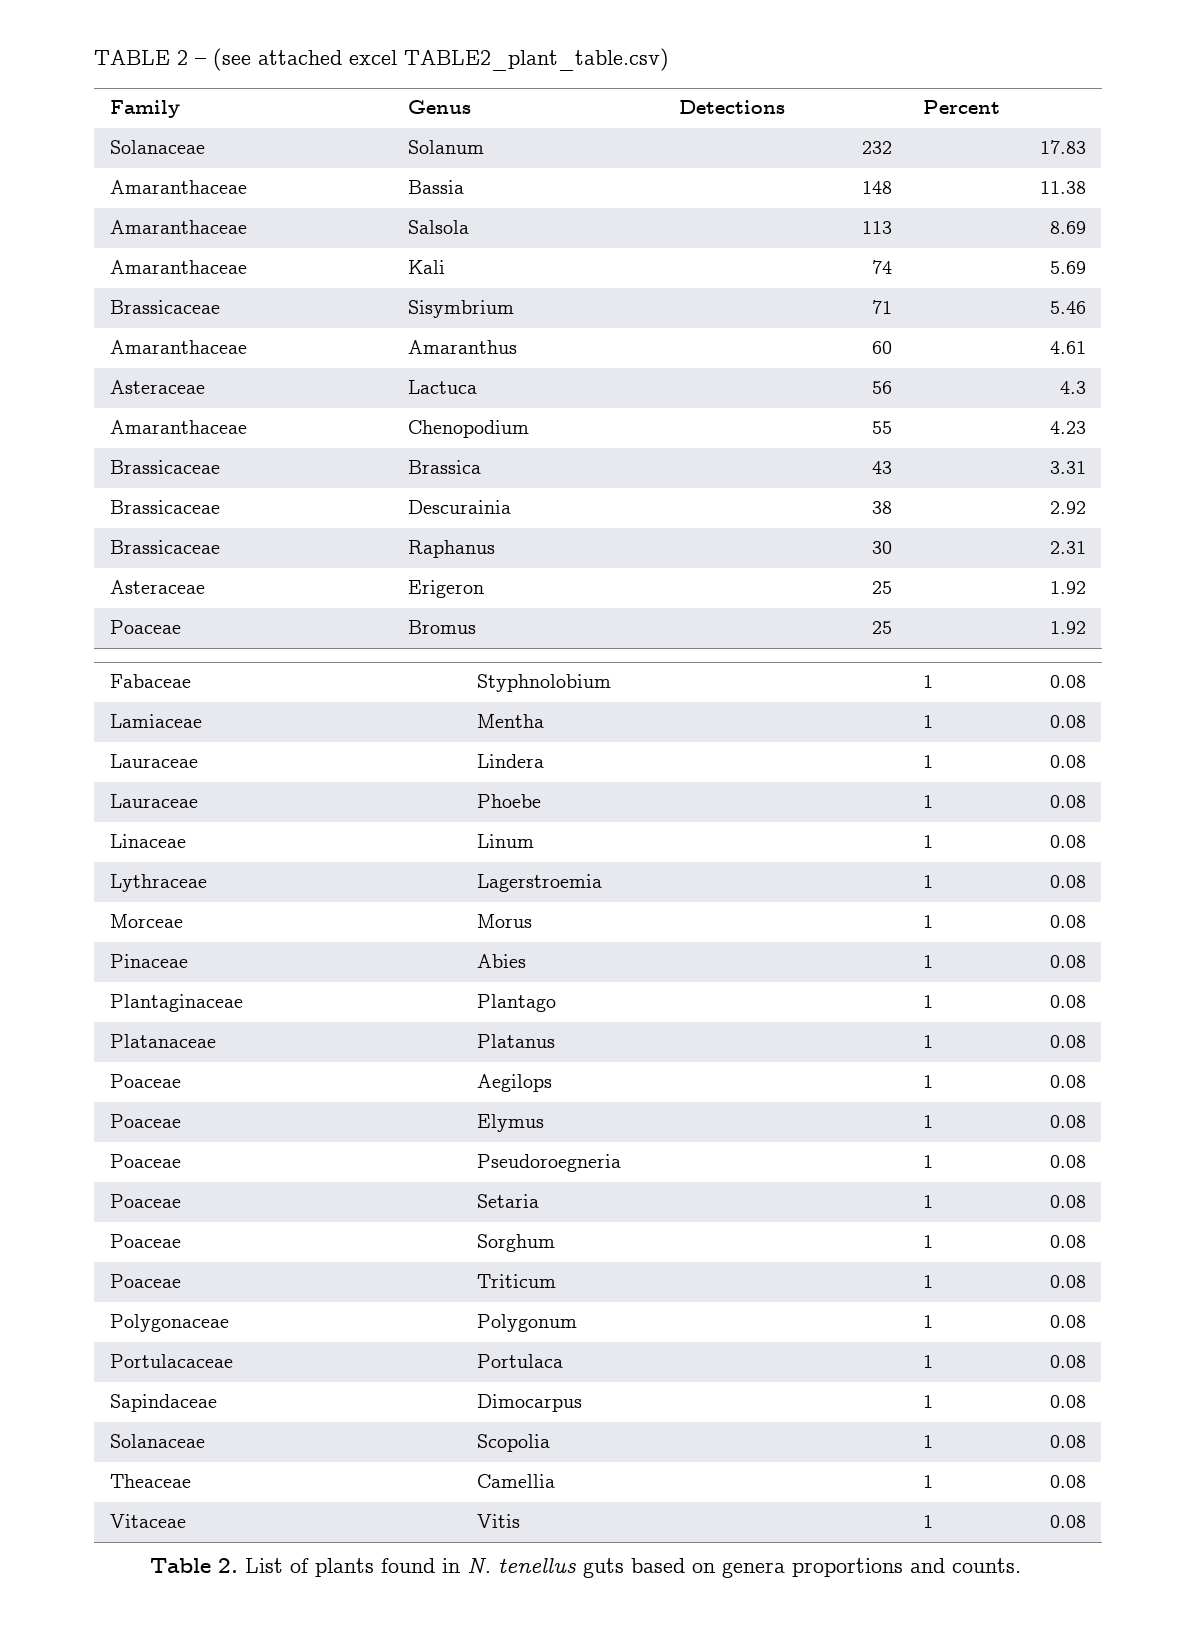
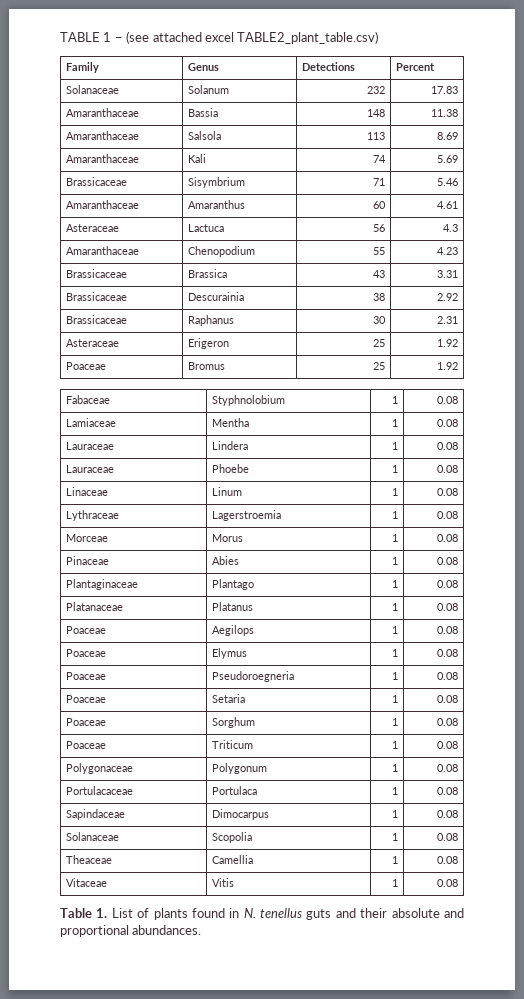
- TABLE 2 – (see attached excel TABLE2_plant_table.csv)
+ TABLE 1 – (see attached excel TABLE2_plant_table.csv)
- Table 2. List of plants found in N. tenellus guts based on genera proportions and counts.
+ Table 1. List of plants found in N. tenellus guts and their absolute and proportional abundances.

